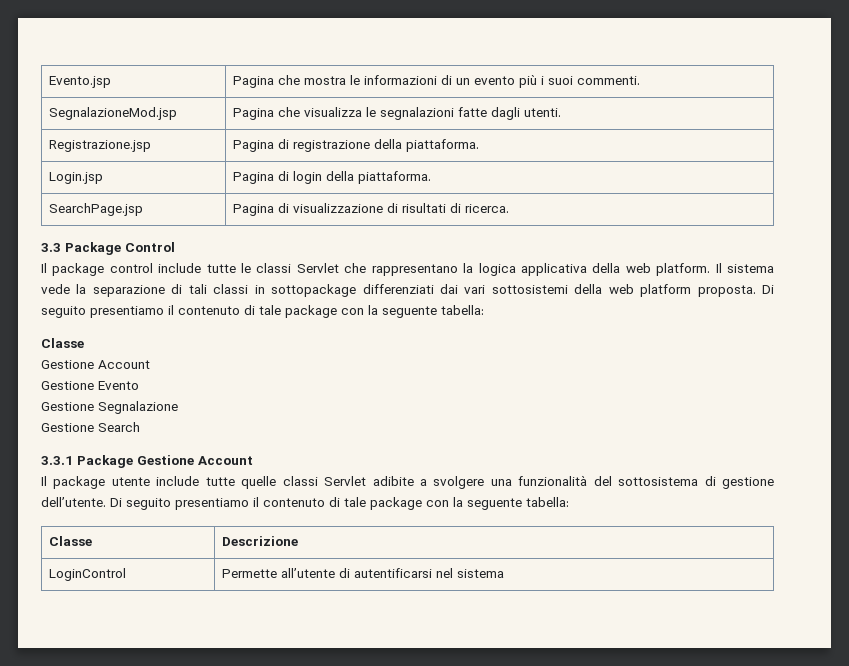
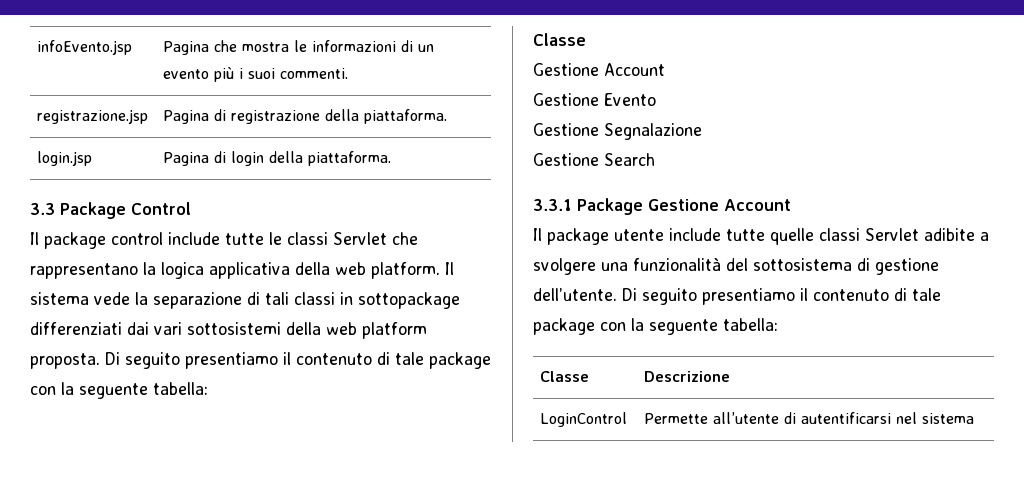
- Evento.jsp | Pagina che mostra le informazioni di un evento più i suoi commenti.
+ infoEvento.jsp | Pagina che mostra le informazioni di un evento più i suoi commenti.
- SegnalazioneMod.jsp | Pagina che visualizza le segnalazioni fatte dagli utenti.
- Registrazione.jsp | Pagina di registrazione della piattaforma.
+ registrazione.jsp | Pagina di registrazione della piattaforma.
- Login.jsp | Pagina di login della piattaforma.
+ login.jsp | Pagina di login della piattaforma.
- SearchPage.jsp | Pagina di visualizzazione di risultati di ricerca.

